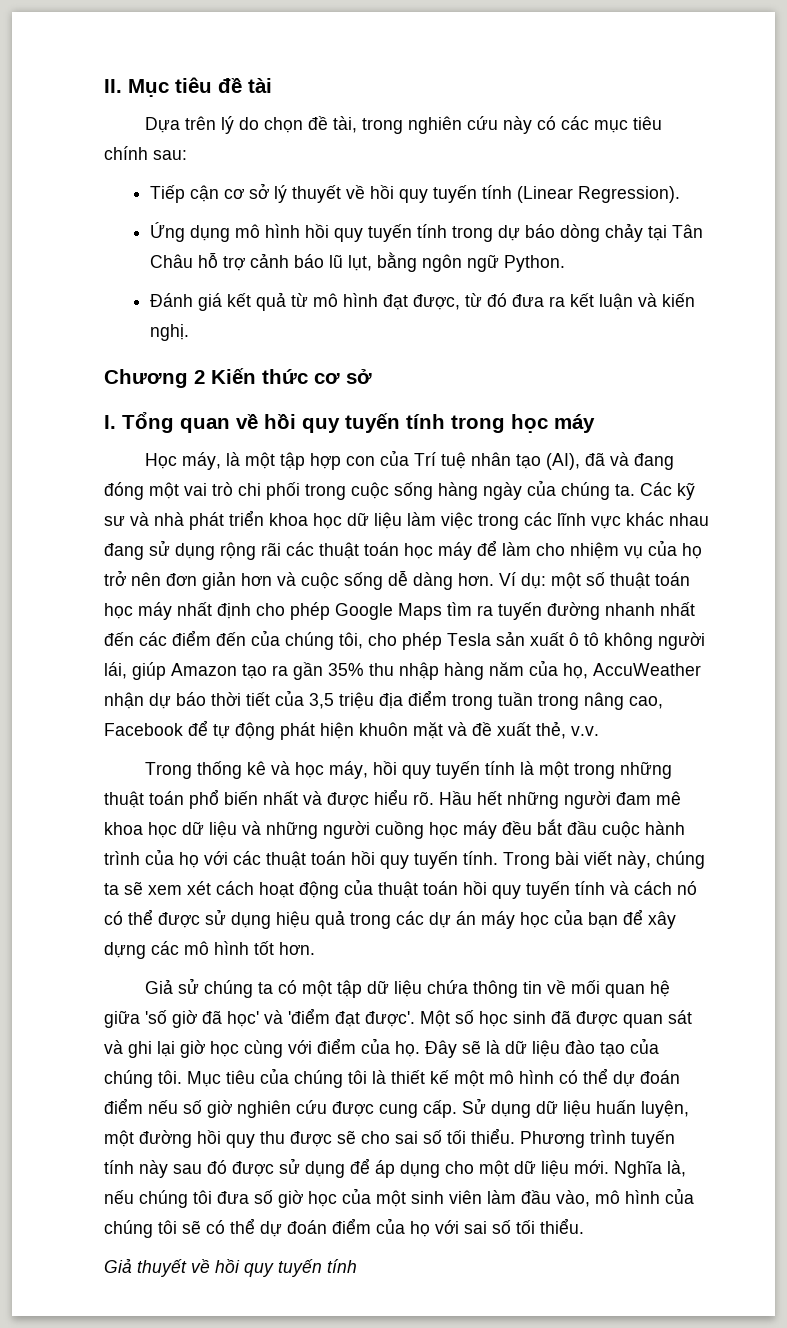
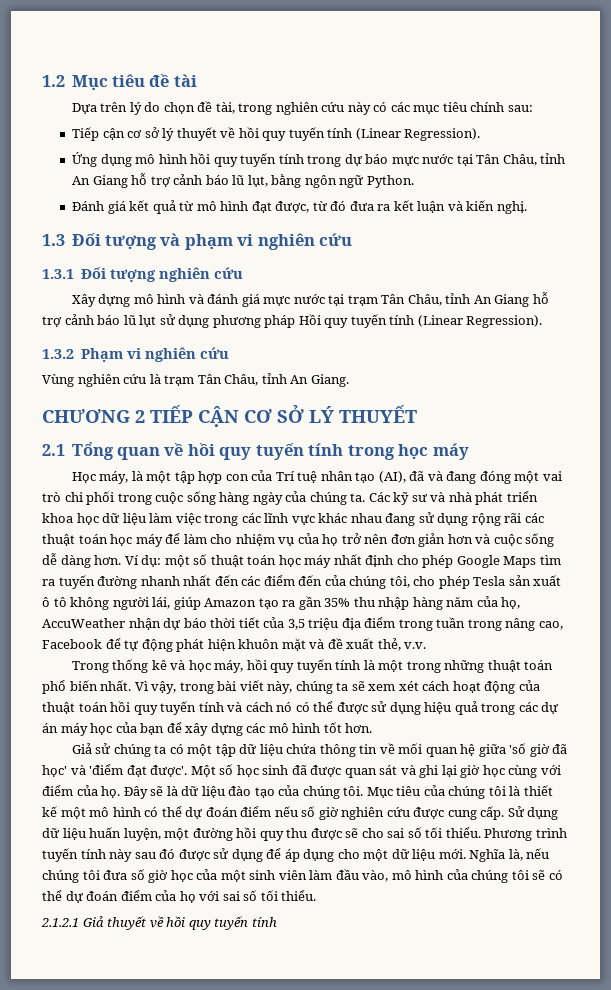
- II. Mục tiêu đề tài
+ 1.2 Mục tiêu đề tài
- Ứng dụng mô hình hồi quy tuyến tính trong dự báo dòng chảy tại Tân Châu hỗ trợ cảnh báo lũ lụt, bằng ngôn ngữ Python.
+ Ứng dụng mô hình hồi quy tuyến tính trong dự báo mực nước tại Tân Châu, tỉnh An Giang hỗ trợ cảnh báo lũ lụt, bằng ngôn ngữ Python.
- Chương 2 Kiến thức cơ sở
- I. Tổng quan về hồi quy tuyến tính trong học máy
+ 1.3 Đối tượng và phạm vi nghiên cứu
+ 1.3.1 Đối tượng nghiên cứu
+ Xây dựng mô hình và đánh giá mực nước tại trạm Tân Châu, tỉnh An Giang hỗ trợ cảnh báo lũ lụt sử dụng phương pháp Hồi quy tuyến tính (Linear Regression).
+ 1.3.2 Phạm vi nghiên cứu
+ Vùng nghiên cứu là trạm Tân Châu, tỉnh An Giang.
+ CHƯƠNG 2 TIẾP CẬN CƠ SỞ LÝ THUYẾT
+ 2.1 Tổng quan về hồi quy tuyến tính trong học máy
- Trong thống kê và học máy, hồi quy tuyến tính là một trong những thuật toán phổ biến nhất và được hiểu rõ. Hầu hết những người đam mê khoa học dữ liệu và những người cuồng học máy đều bắt đầu cuộc hành trình của họ với các thuật toán hồi quy tuyến tính. Trong bài viết này, chúng ta sẽ xem xét cách hoạt động của thuật toán hồi quy tuyến tính và cách nó có thể được sử dụng hiệu quả trong các dự án máy học của bạn để xây dựng các mô hình tốt hơn.
+ Trong thống kê và học máy, hồi quy tuyến tính là một trong những thuật toán phổ biến nhất. Vì vậy, trong bài viết này, chúng ta sẽ xem xét cách hoạt động của thuật toán hồi quy tuyến tính và cách nó có thể được sử dụng hiệu quả trong các dự án máy học của bạn để xây dựng các mô hình tốt hơn.
- Giả thuyết về hồi quy tuyến tính
+ 2.1.2.1 Giả thuyết về hồi quy tuyến tính

